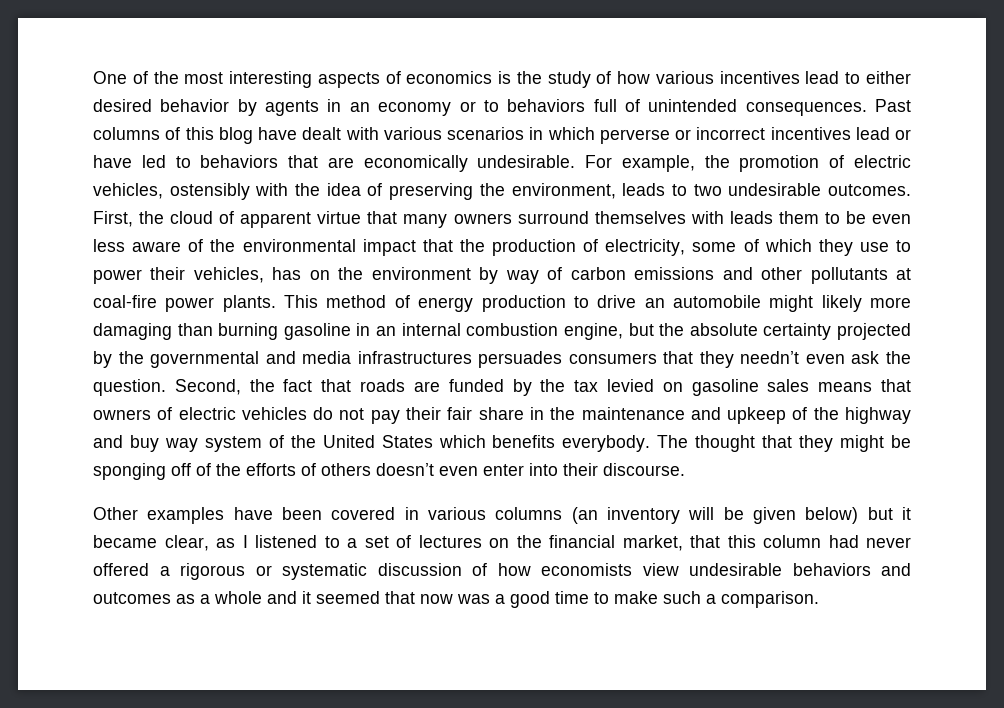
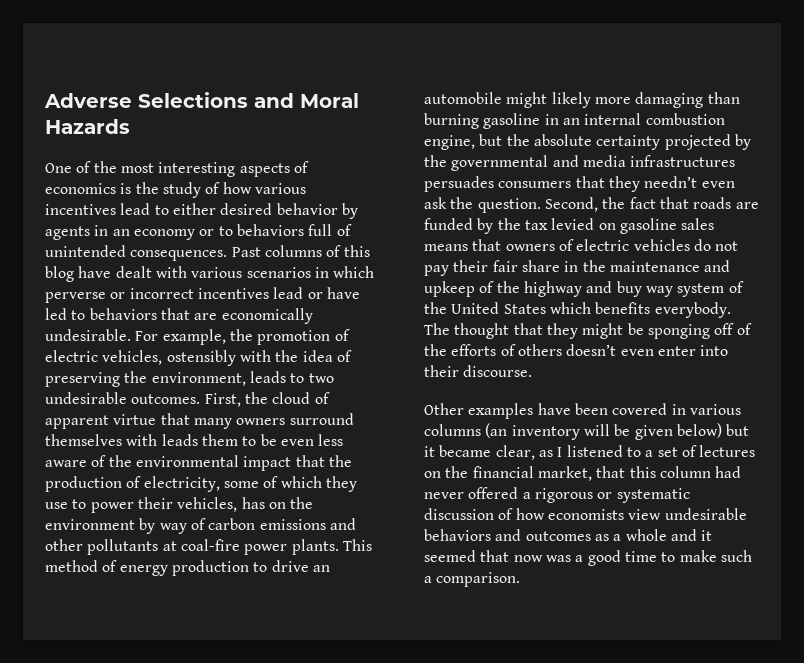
+ Adverse Selections and Moral Hazards

